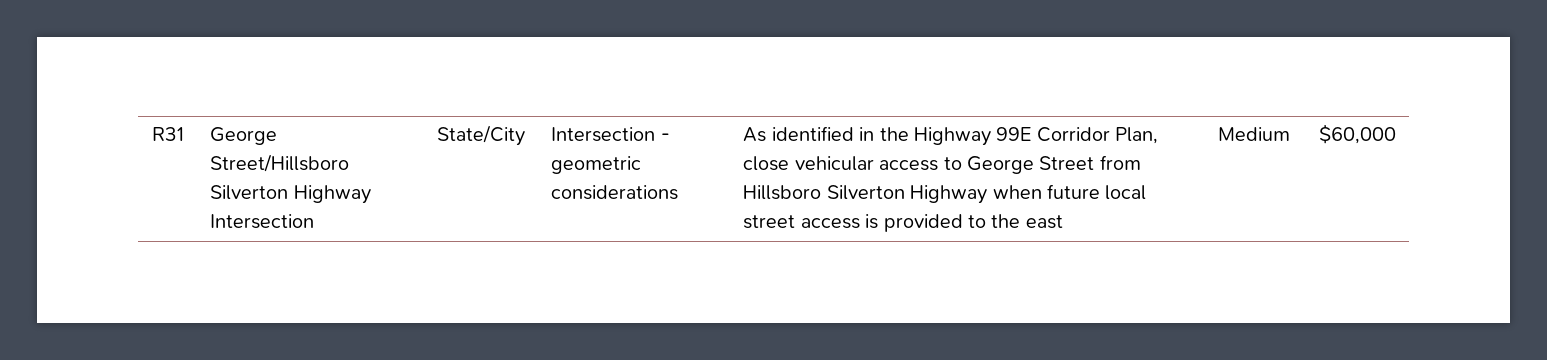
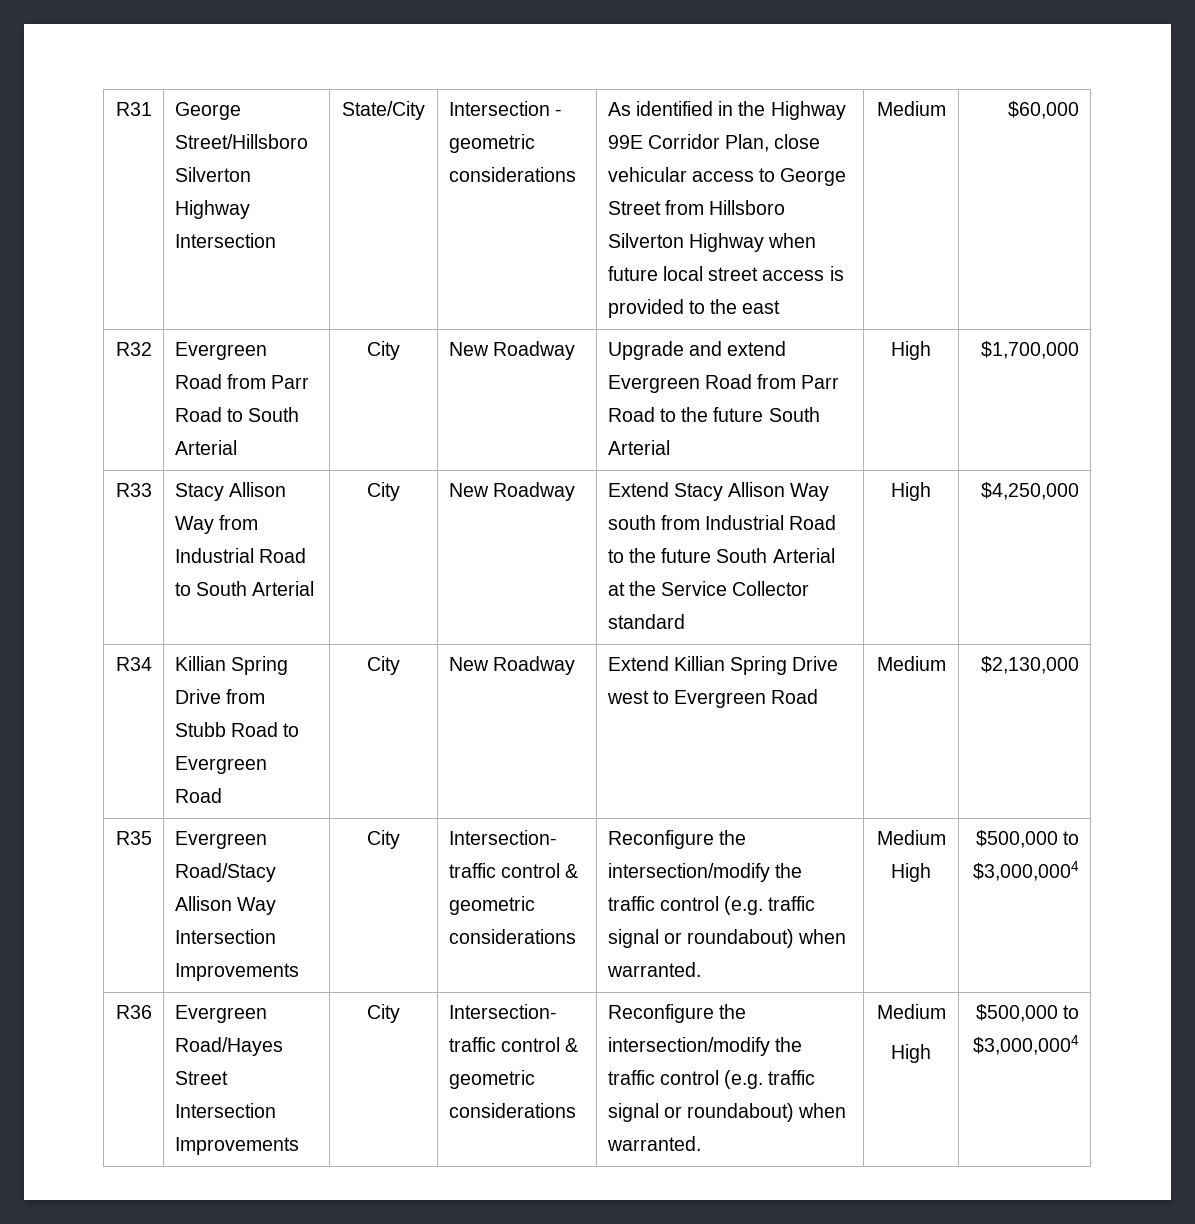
+ R32 | Evergreen Road from Parr Road to South Arterial | City | New Roadway | Upgrade and extend Evergreen Road from Parr Road to the future South Arterial | High | $1,700,000
+ R33 | Stacy Allison Way from Industrial Road to South Arterial | City | New Roadway | Extend Stacy Allison Way south from Industrial Road to the future South Arterial at the Service Collector standard | High | $4,250,000
+ R34 | Killian Spring Drive from Stubb Road to Evergreen Road | City | New Roadway | Extend Killian Spring Drive west to Evergreen Road | Medium | $2,130,000
+ R35 | Evergreen Road/Stacy Allison Way Intersection Improvements | City | Intersection- traffic control & geometric considerations | Reconfigure the intersection/modify the traffic control (e.g. traffic signal or roundabout) when warranted. | Medium High | $500,000 to $3,000,0004
+ R36 | Evergreen Road/Hayes Street Intersection Improvements | City | Intersection- traffic control & geometric considerations | Reconfigure the intersection/modify the traffic control (e.g. traffic signal or roundabout) when warranted. | Medium
+ High | $500,000 to $3,000,0004

